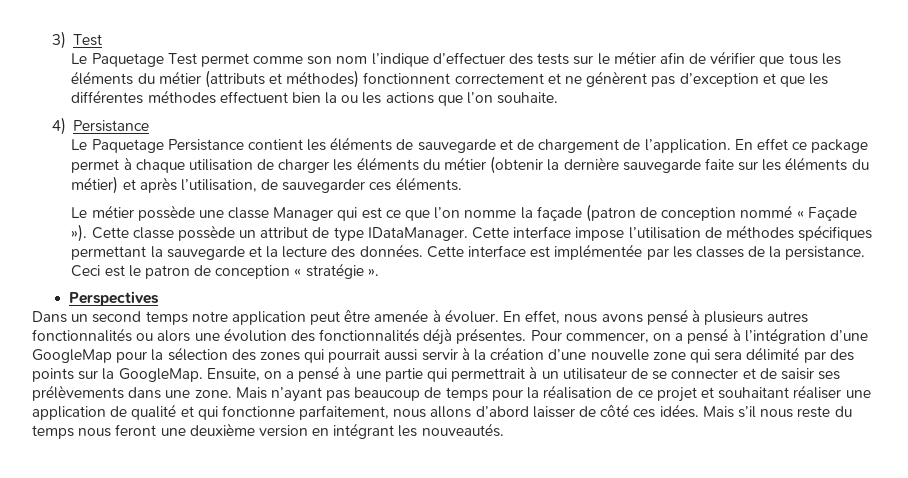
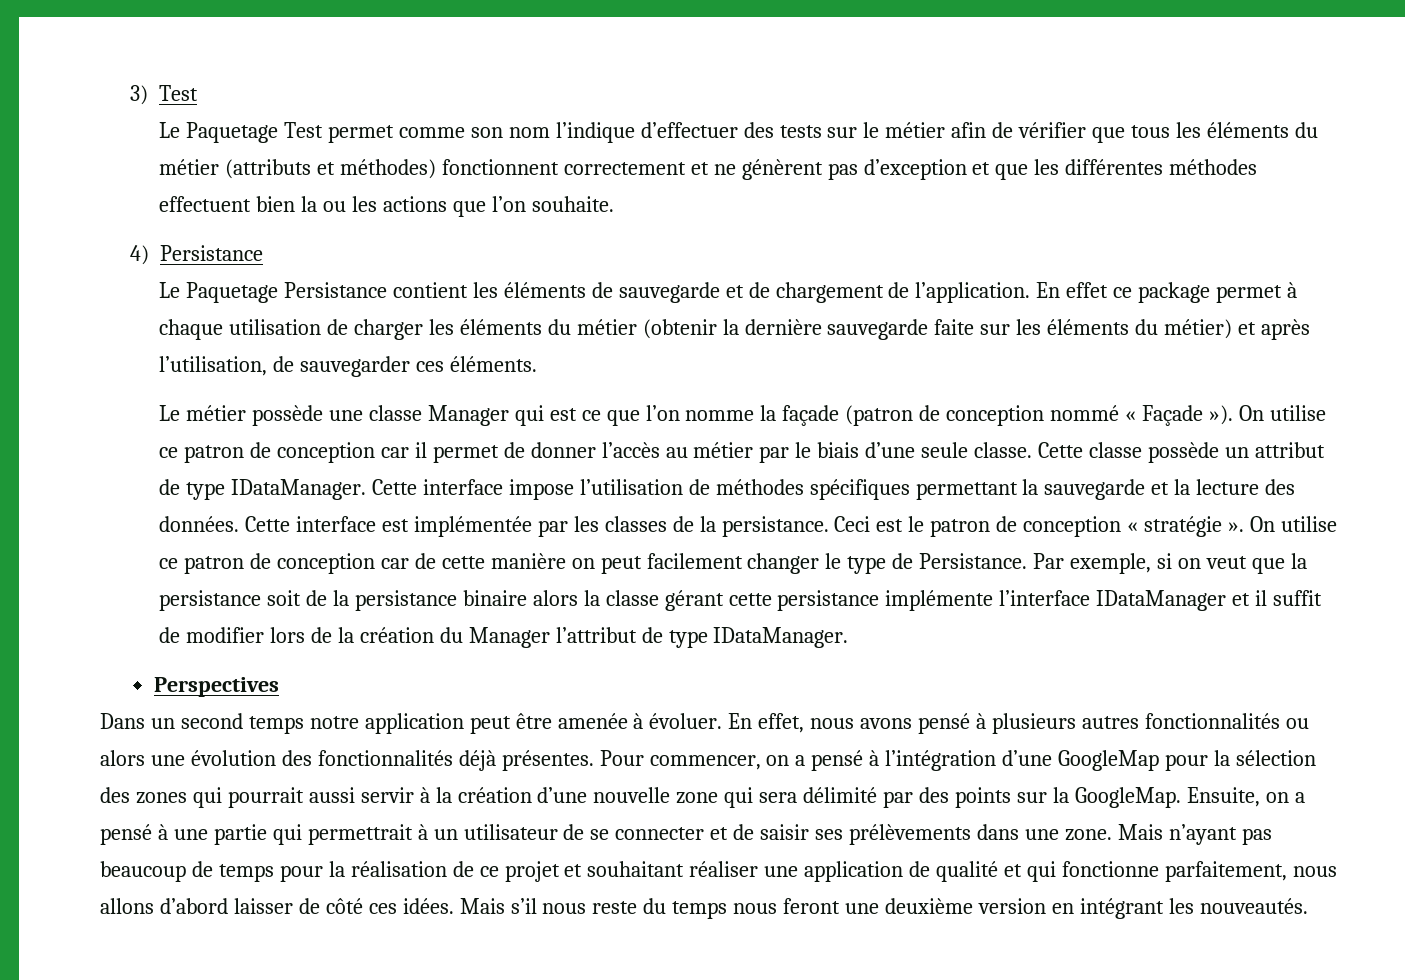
+ On utilise ce patron de conception car il permet de donner l’accès au métier par le biais d’une seule classe.
+ On utilise ce patron de conception car de cette manière on peut facilement changer le type de Persistance. Par exemple, si on veut que la persistance soit de la persistance binaire alors la classe gérant cette persistance implémente l’interface IDataManager et il suffit de modifier lors de la création du Manager l’attribut de type IDataManager.

